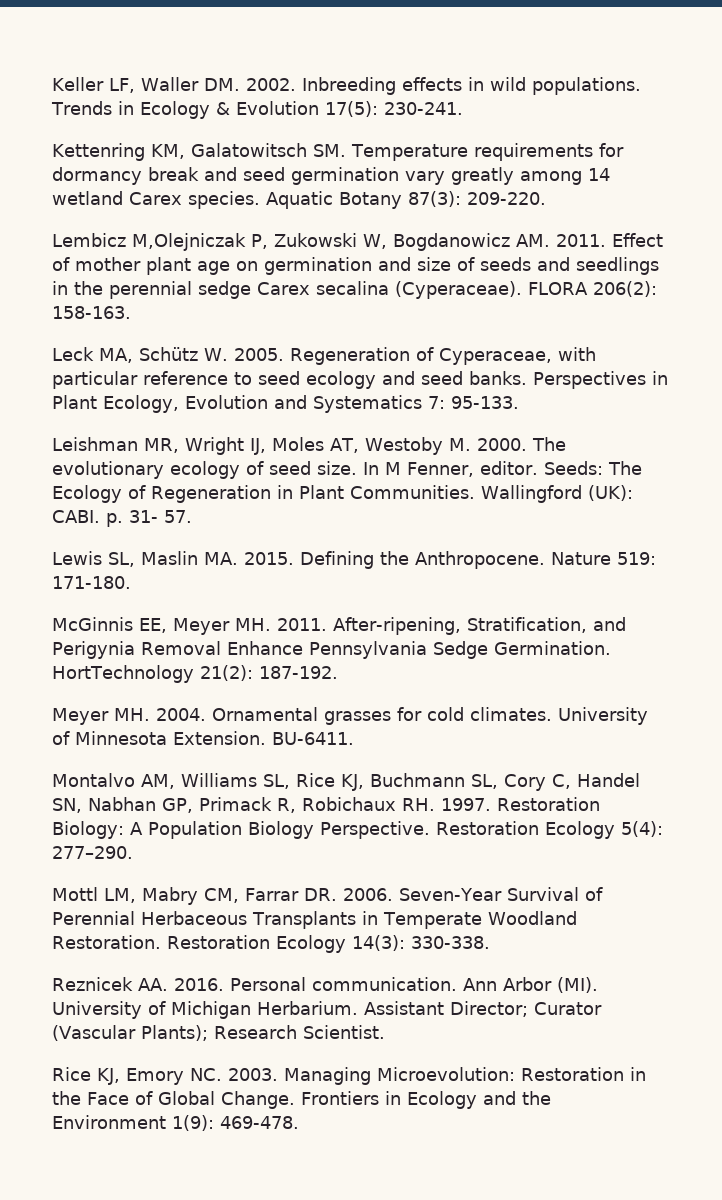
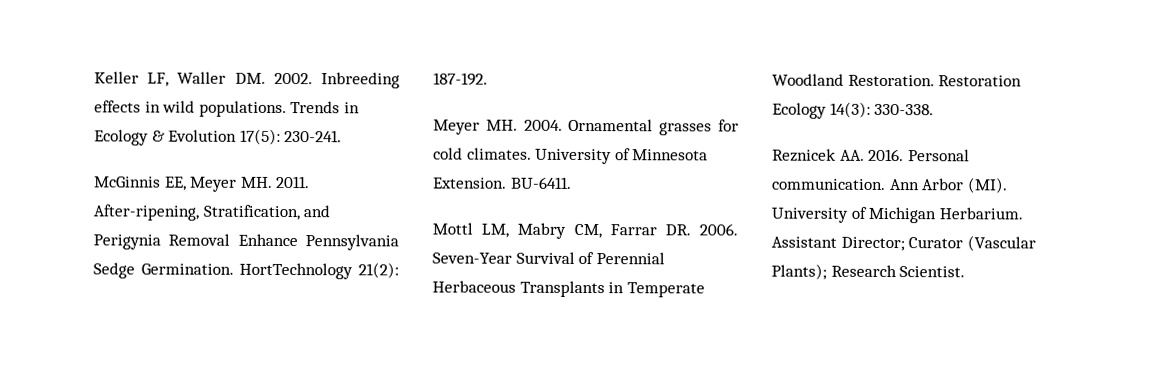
- Kettenring KM, Galatowitsch SM. Temperature requirements for dormancy break and seed germination vary greatly among 14 wetland Carex species. Aquatic Botany 87(3): 209-220.
- Lembicz M,Olejniczak P, Zukowski W, Bogdanowicz AM. 2011. Effect of mother plant age on germination and size of seeds and seedlings in the perennial sedge Carex secalina (Cyperaceae). FLORA 206(2): 158-163.
- Leck MA, Schütz W. 2005. Regeneration of Cyperaceae, with particular reference to seed ecology and seed banks. Perspectives in Plant Ecology, Evolution and Systematics 7: 95-133.
- Leishman MR, Wright IJ, Moles AT, Westoby M. 2000. The evolutionary ecology of seed size. In M Fenner, editor. Seeds: The Ecology of Regeneration in Plant Communities. Wallingford (UK): CABI. p. 31- 57.
- Lewis SL, Maslin MA. 2015. Defining the Anthropocene. Nature 519: 171-180.
- Montalvo AM, Williams SL, Rice KJ, Buchmann SL, Cory C, Handel SN, Nabhan GP, Primack R, Robichaux RH. 1997. Restoration Biology: A Population Biology Perspective. Restoration Ecology 5(4): 277–290.
- Rice KJ, Emory NC. 2003. Managing Microevolution: Restoration in the Face of Global Change. Frontiers in Ecology and the Environment 1(9): 469-478.

